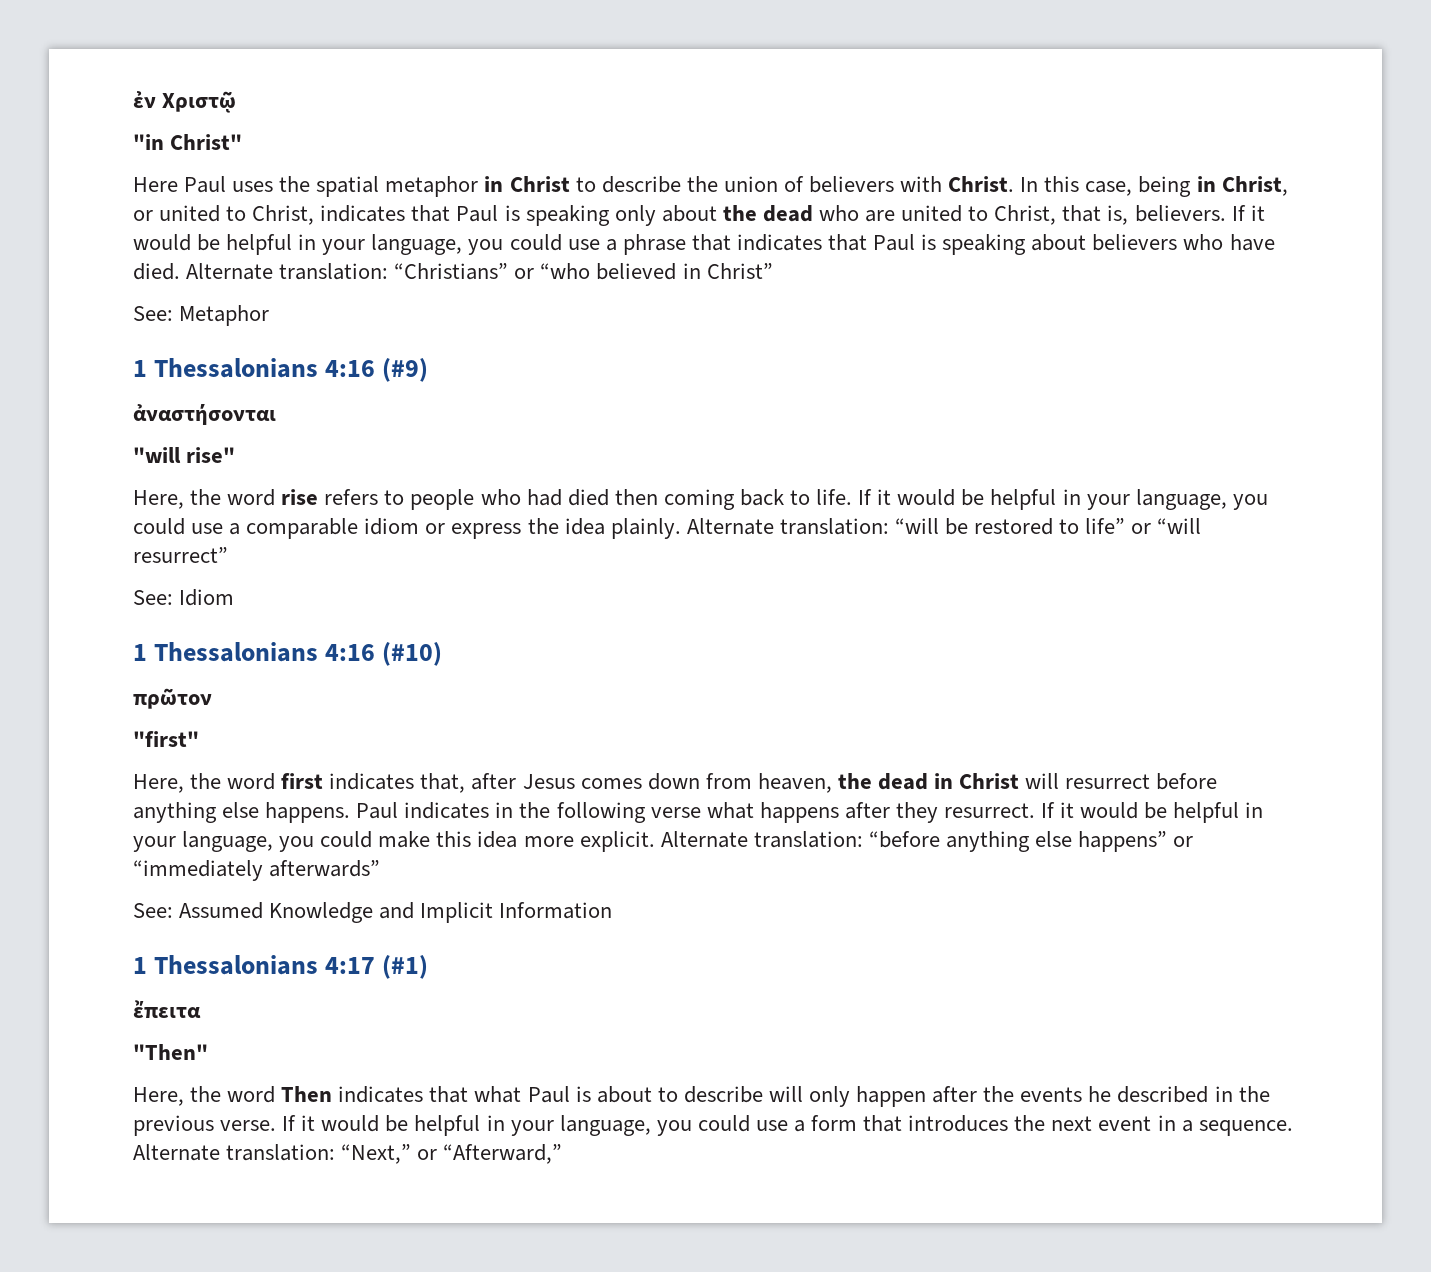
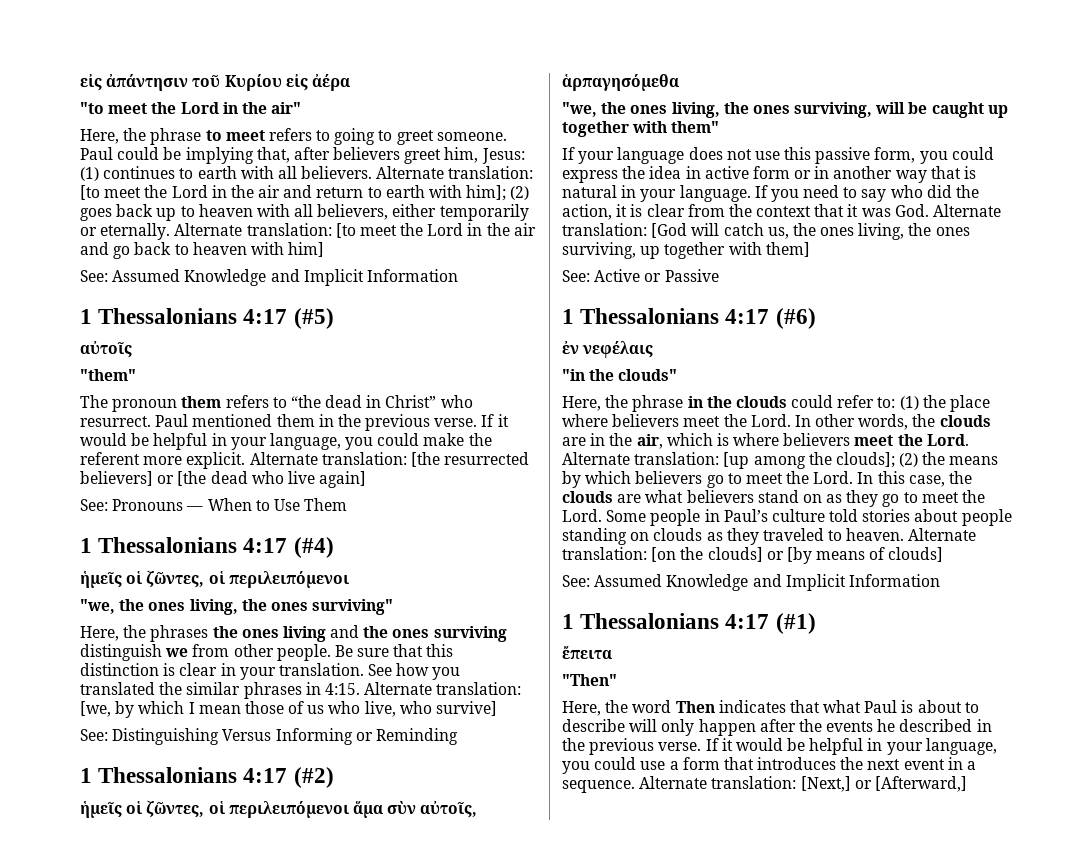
- ἐν Χριστῷ
- "in Christ"
- Here Paul uses the spatial metaphor in Christ to describe the union of believers with Christ. In this case, being in Christ, or united to Christ, indicates that Paul is speaking only about the dead who are united to Christ, that is, believers. If it would be helpful in your language, you could use a phrase that indicates that Paul is speaking about believers who have died. Alternate translation: “Christians” or “who believed in Christ”
- See: Metaphor
- 1 Thessalonians 4:16 (#9)
- ἀναστήσονται
- "will rise"
- Here, the word rise refers to people who had died then coming back to life. If it would be helpful in your language, you could use a comparable idiom or express the idea plainly. Alternate translation: “will be restored to life” or “will resurrect”
- See: Idiom
- 1 Thessalonians 4:16 (#10)
- πρῶτον
- "first"
- Here, the word first indicates that, after Jesus comes down from heaven, the dead in Christ will resurrect before anything else happens. Paul indicates in the following verse what happens after they resurrect.
+ εἰς ἀπάντησιν τοῦ Κυρίου εἰς ἀέρα
+ "to meet the Lord in the air"
+ Here, the phrase to meet refers to going to greet someone. Paul could be implying that, after believers greet him, Jesus: (1) continues to earth with all believers. Alternate translation: [to meet the Lord in the air and return to earth with him]; (2) goes back up to heaven with all believers, either temporarily or eternally. Alternate translation: [to meet the Lord in the air and go back to heaven with him]
+ See: Assumed Knowledge and Implicit Information
+ 1 Thessalonians 4:17 (#5)
+ αὐτοῖς
+ "them"
+ The pronoun them refers to “the dead in Christ” who resurrect. Paul mentioned them in the previous verse.
- If it would be helpful in your language, you could make this idea more explicit.
+ If it would be helpful in your language, you could make the referent more explicit.
- Alternate translation: “before anything else happens” or “immediately afterwards”
+ Alternate translation: [the resurrected believers] or [the dead who live again]
+ See: Pronouns — When to Use Them
+ 1 Thessalonians 4:17 (#4)
+ ἡμεῖς οἱ ζῶντες, οἱ περιλειπόμενοι
+ "we, the ones living, the ones surviving"
+ Here, the phrases the ones living and the ones surviving distinguish we from other people. Be sure that this distinction is clear in your translation. See how you translated the similar phrases in 4:15. Alternate translation: [we, by which I mean those of us who live, who survive]
+ See: Distinguishing Versus Informing or Reminding
+ 1 Thessalonians 4:17 (#2)
+ ἡμεῖς οἱ ζῶντες, οἱ περιλειπόμενοι ἅμα σὺν αὐτοῖς, ἁρπαγησόμεθα
+ "we, the ones living, the ones surviving, will be caught up together with them"
+ If your language does not use this passive form, you could express the idea in active form or in another way that is natural in your language. If you need to say who did the action, it is clear from the context that it was God. Alternate translation: [God will catch us, the ones living, the ones surviving, up together with them]
+ See: Active or Passive
+ 1 Thessalonians 4:17 (#6)
+ ἐν νεφέλαις
+ "in the clouds"
+ Here, the phrase in the clouds could refer to: (1) the place where believers meet the Lord. In other words, the clouds are in the air, which is where believers meet the Lord. Alternate translation: [up among the clouds]; (2) the means by which believers go to meet the Lord. In this case, the clouds are what believers stand on as they go to meet the Lord. Some people in Paul’s culture told stories about people standing on clouds as they traveled to heaven. Alternate translation: [on the clouds] or [by means of clouds]
- Alternate translation: “Next,” or “Afterward,”
+ Alternate translation: [Next,] or [Afterward,]

